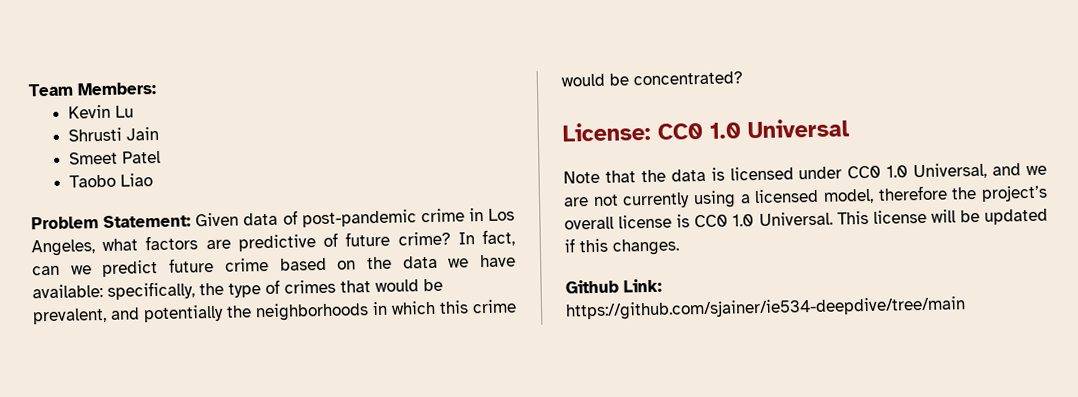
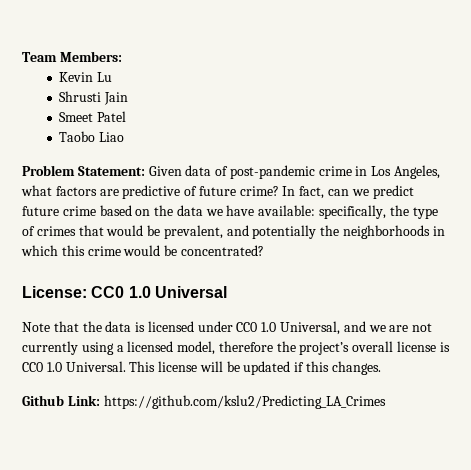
- Github Link: https://github.com/sjainer/ie534-deepdive/tree/main
+ Github Link: https://github.com/kslu2/Predicting_LA_Crimes

